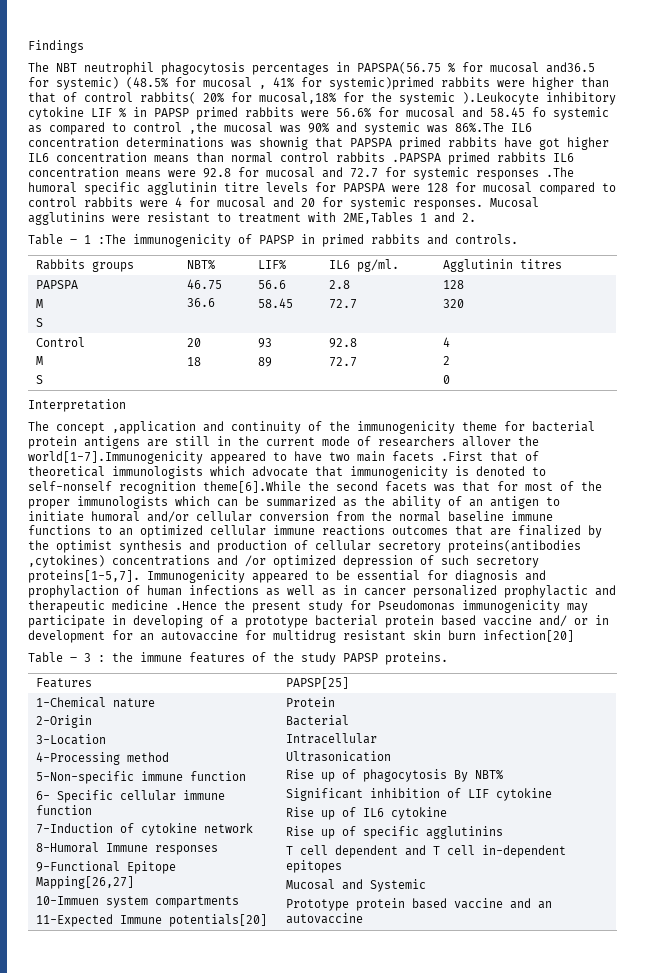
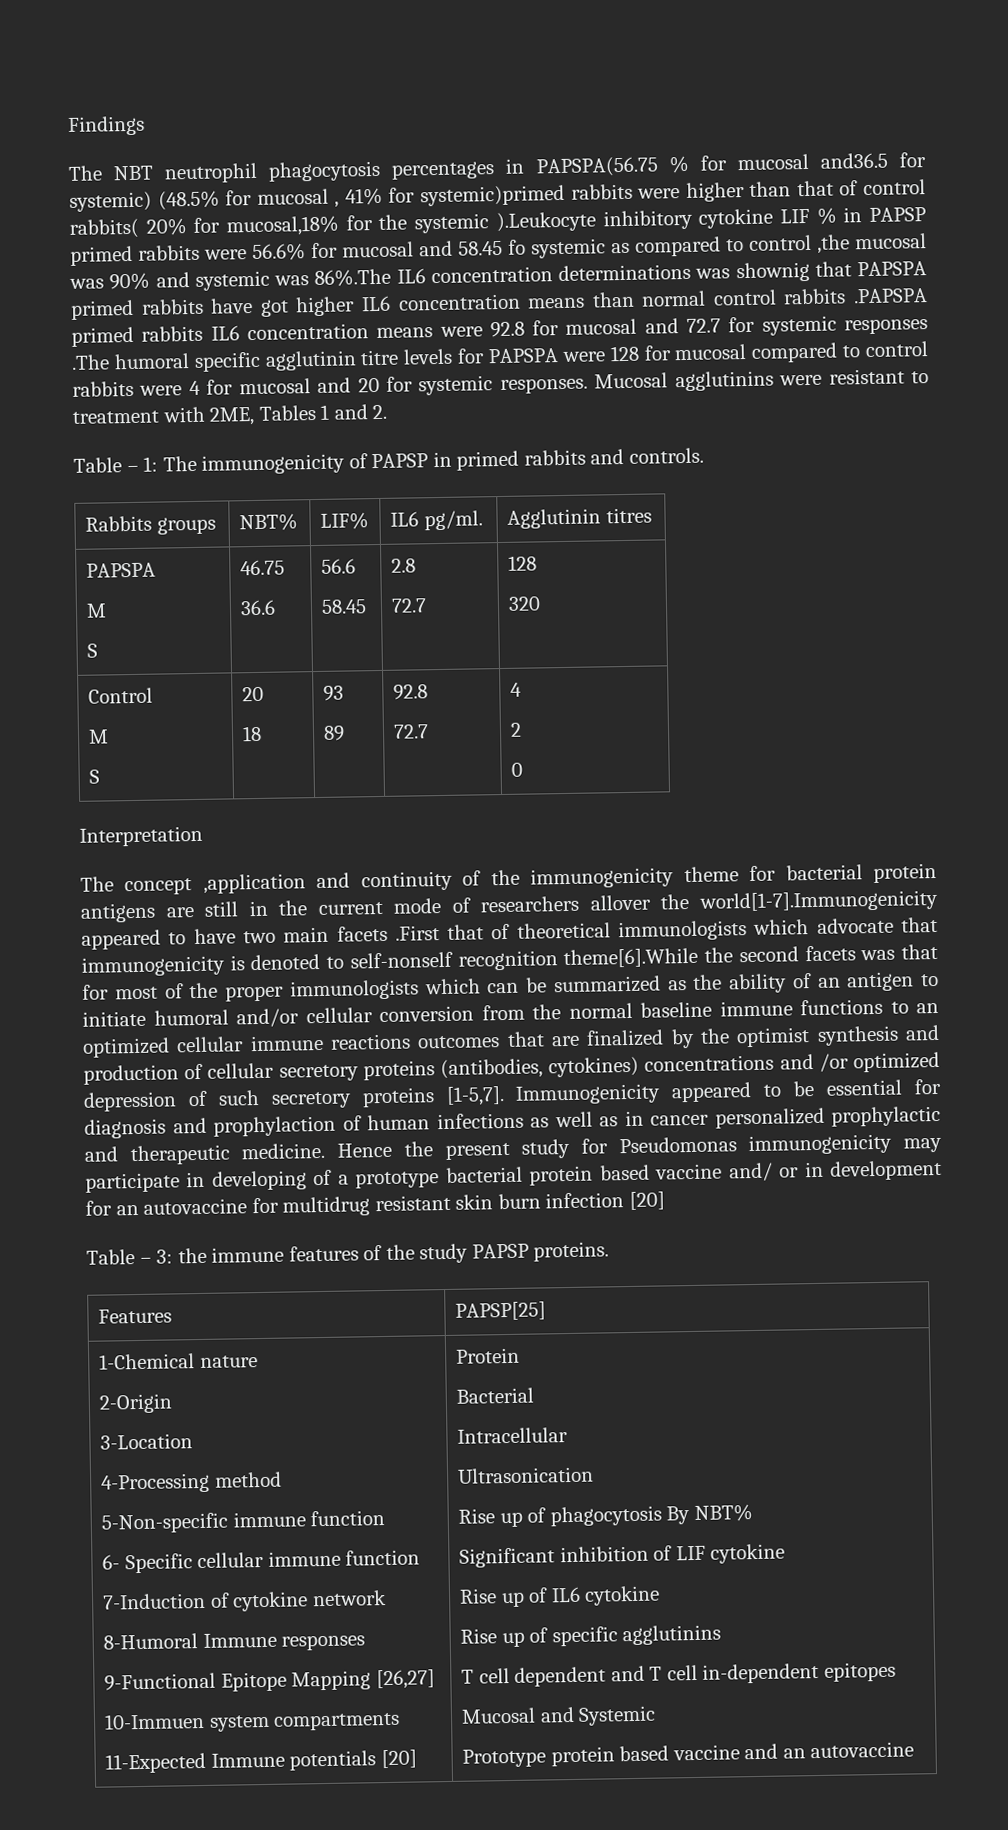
- Mucosal agglutinins were resistant to treatment with 2ME,Tables 1 and 2.
+ Mucosal agglutinins were resistant to treatment with 2ME, Tables 1 and 2.
- Table – 1 :The immunogenicity of PAPSP in primed rabbits and controls.
+ Table – 1: The immunogenicity of PAPSP in primed rabbits and controls.
- The concept ,application and continuity of the immunogenicity theme for bacterial protein antigens are still in the current mode of researchers allover the world[1-7].Immunogenicity appeared to have two main facets .First that of theoretical immunologists which advocate that immunogenicity is denoted to self-nonself recognition theme[6].While the second facets was that for most of the proper immunologists which can be summarized as the ability of an antigen to initiate humoral and/or cellular conversion from the normal baseline immune functions to an optimized cellular immune reactions outcomes that are finalized by the optimist synthesis and production of cellular secretory proteins(antibodies ,cytokines) concentrations and /or optimized depression of such secretory proteins[1-5,7].
+ The concept ,application and continuity of the immunogenicity theme for bacterial protein antigens are still in the current mode of researchers allover the world[1-7].Immunogenicity appeared to have two main facets .First that of theoretical immunologists which advocate that immunogenicity is denoted to self-nonself recognition theme[6].While the second facets was that for most of the proper immunologists which can be summarized as the ability of an antigen to initiate humoral and/or cellular conversion from the normal baseline immune functions to an optimized cellular immune reactions outcomes that are finalized by the optimist synthesis and production of cellular secretory proteins (antibodies, cytokines) concentrations and /or optimized depression of such secretory proteins [1-5,7].
- Immunogenicity appeared to be essential for diagnosis and prophylaction of human infections as well as in cancer personalized prophylactic and therapeutic medicine .Hence the present study for Pseudomonas immunogenicity may participate in developing of a prototype bacterial protein based vaccine and/ or in development for an autovaccine for multidrug resistant skin burn infection[20]
- Table – 3 : the immune features of the study PAPSP proteins.
+ Immunogenicity appeared to be essential for diagnosis and prophylaction of human infections as well as in cancer personalized prophylactic and therapeutic medicine. Hence the present study for Pseudomonas immunogenicity may participate in developing of a prototype bacterial protein based vaccine and/ or in development for an autovaccine for multidrug resistant skin burn infection [20]
+ Table – 3: the immune features of the study PAPSP proteins.
- 9-Functional Epitope Mapping[26,27]
+ 9-Functional Epitope Mapping [26,27]
- 11-Expected Immune potentials[20]
+ 11-Expected Immune potentials [20]

